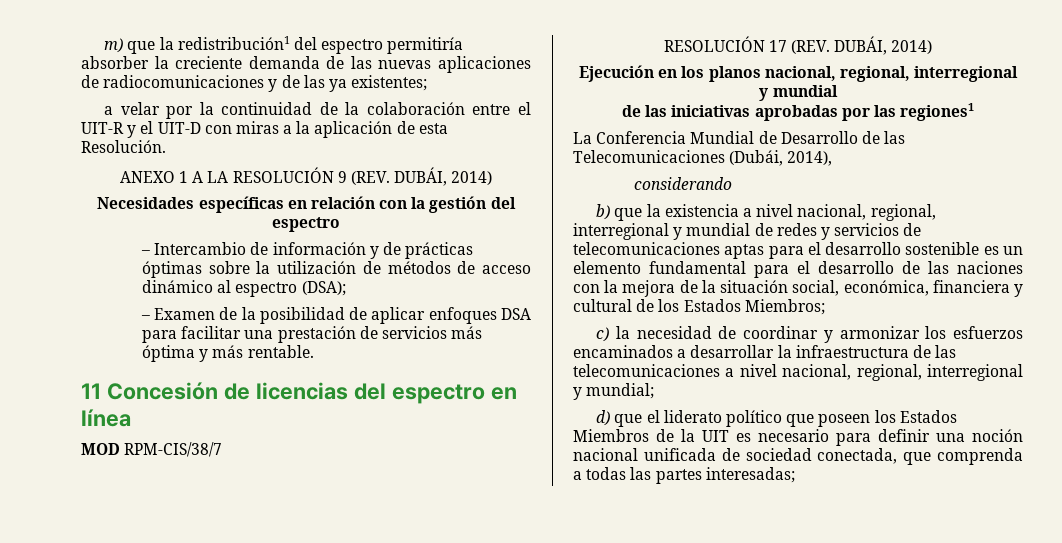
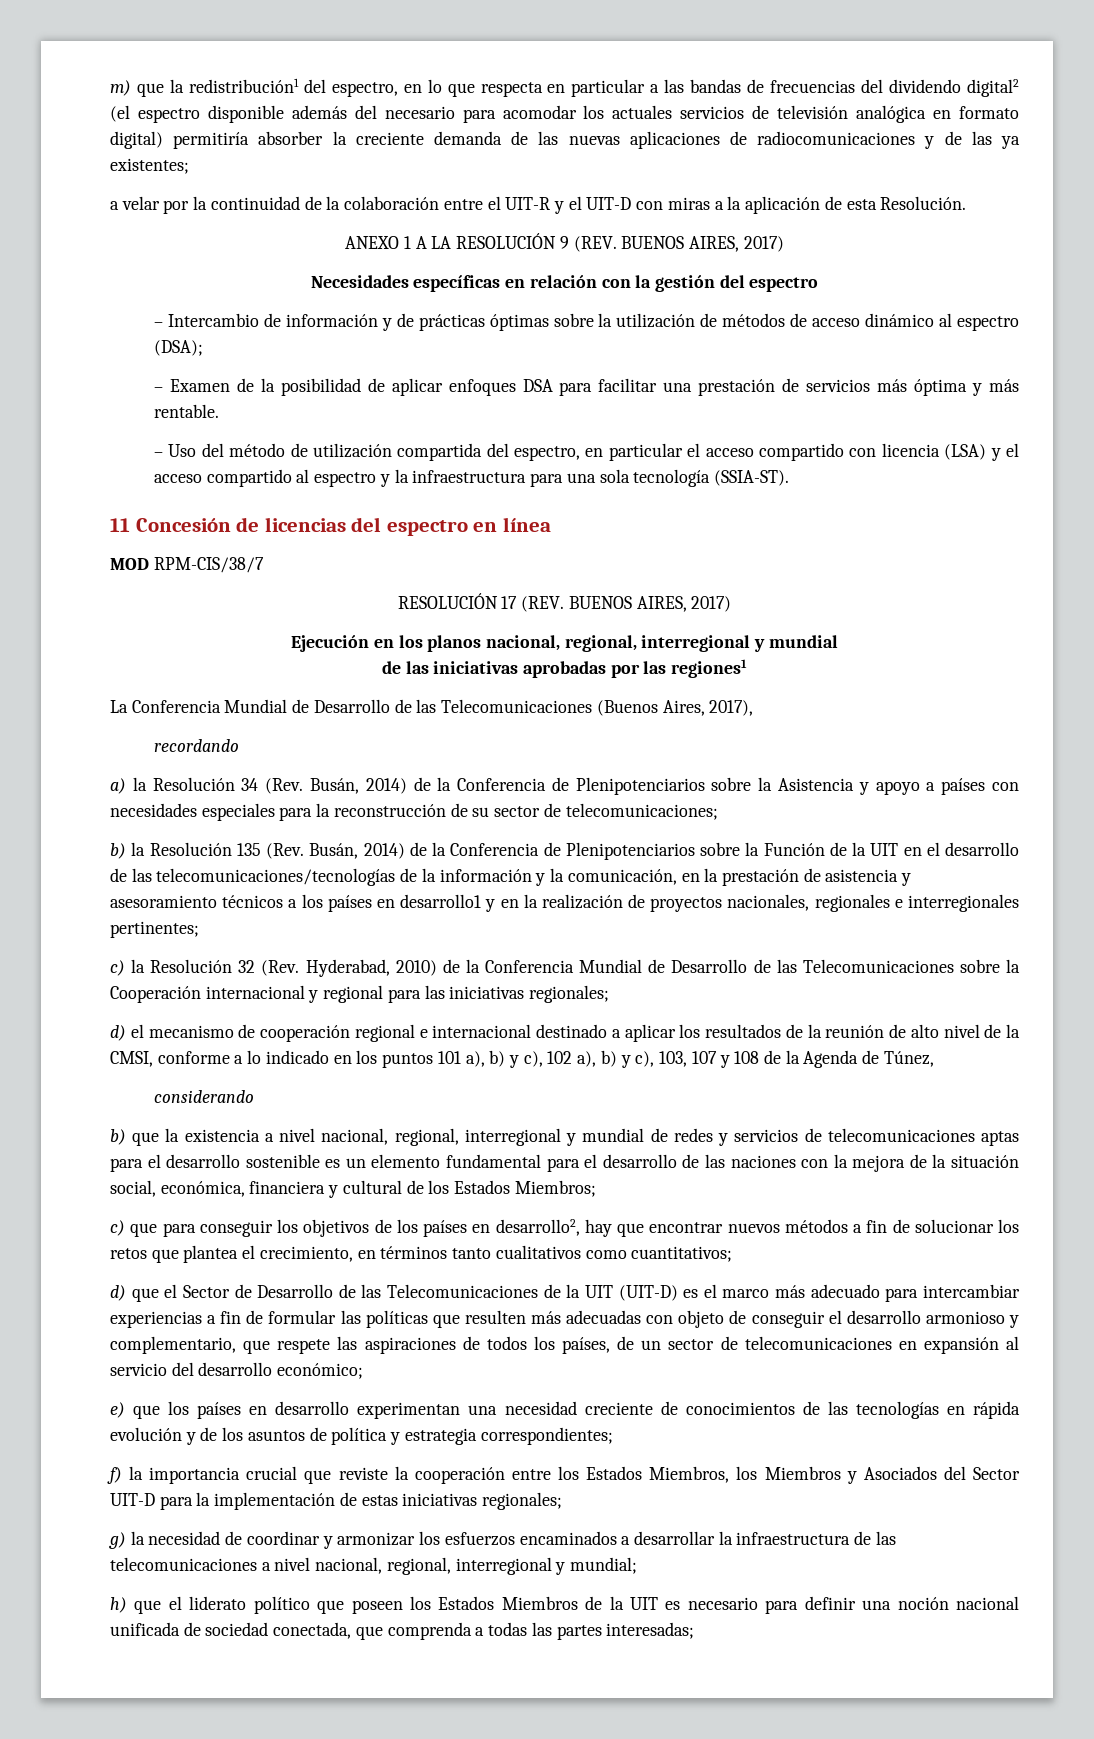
- m) que la redistribución1 del espectro permitiría absorber la creciente demanda de las nuevas aplicaciones de radiocomunicaciones y de las ya existentes;
+ m) que la redistribución1 del espectro, en lo que respecta en particular a las bandas de frecuencias del dividendo digital2 (el espectro disponible además del necesario para acomodar los actuales servicios de televisión analógica en formato digital) permitiría absorber la creciente demanda de las nuevas aplicaciones de radiocomunicaciones y de las ya existentes;
- ANEXO 1 A LA RESOLUCIÓN 9 (REV. DUBÁI, 2014)
+ ANEXO 1 A LA RESOLUCIÓN 9 (REV. BUENOS AIRES, 2017)
+ – Uso del método de utilización compartida del espectro, en particular el acceso compartido con licencia (LSA) y el acceso compartido al espectro y la infraestructura para una sola tecnología (SSIA-ST).
- RESOLUCIÓN 17 (REV. DUBÁI, 2014)
+ RESOLUCIÓN 17 (REV. BUENOS AIRES, 2017)
- La Conferencia Mundial de Desarrollo de las Telecomunicaciones (Dubái, 2014),
+ La Conferencia Mundial de Desarrollo de las Telecomunicaciones (Buenos Aires, 2017),
+ recordando
+ a) la Resolución 34 (Rev. Busán, 2014) de la Conferencia de Plenipotenciarios sobre la Asistencia y apoyo a países con necesidades especiales para la reconstrucción de su sector de telecomunicaciones;
+ b) la Resolución 135 (Rev. Busán, 2014) de la Conferencia de Plenipotenciarios sobre la Función de la UIT en el desarrollo de las telecomunicaciones/tecnologías de la información y la comunicación, en la prestación de asistencia y asesoramiento técnicos a los países en desarrollo1 y en la realización de proyectos nacionales, regionales e interregionales pertinentes;
+ c) la Resolución 32 (Rev. Hyderabad, 2010) de la Conferencia Mundial de Desarrollo de las Telecomunicaciones sobre la Cooperación internacional y regional para las iniciativas regionales;
+ d) el mecanismo de cooperación regional e internacional destinado a aplicar los resultados de la reunión de alto nivel de la CMSI, conforme a lo indicado en los puntos 101 a), b) y c), 102 a), b) y c), 103, 107 y 108 de la Agenda de Túnez,
- c) la necesidad de coordinar y armonizar los esfuerzos encaminados a desarrollar la infraestructura de las telecomunicaciones a nivel nacional, regional, interregional y mundial;
+ c) que para conseguir los objetivos de los países en desarrollo2, hay que encontrar nuevos métodos a fin de solucionar los retos que plantea el crecimiento, en términos tanto cualitativos como cuantitativos;
+ d) que el Sector de Desarrollo de las Telecomunicaciones de la UIT (UIT-D) es el marco más adecuado para intercambiar experiencias a fin de formular las políticas que resulten más adecuadas con objeto de conseguir el desarrollo armonioso y complementario, que respete las aspiraciones de todos los países, de un sector de telecomunicaciones en expansión al servicio del desarrollo económico;
+ e) que los países en desarrollo experimentan una necesidad creciente de conocimientos de las tecnologías en rápida evolución y de los asuntos de política y estrategia correspondientes;
+ f) la importancia crucial que reviste la cooperación entre los Estados Miembros, los Miembros y Asociados del Sector UIT-D para la implementación de estas iniciativas regionales;
+ g) la necesidad de coordinar y armonizar los esfuerzos encaminados a desarrollar la infraestructura de las telecomunicaciones a nivel nacional, regional, interregional y mundial;
- d) que el liderato político que poseen los Estados Miembros de la UIT es necesario para definir una noción nacional unificada de sociedad conectada, que comprenda a todas las partes interesadas;
+ h) que el liderato político que poseen los Estados Miembros de la UIT es necesario para definir una noción nacional unificada de sociedad conectada, que comprenda a todas las partes interesadas;

